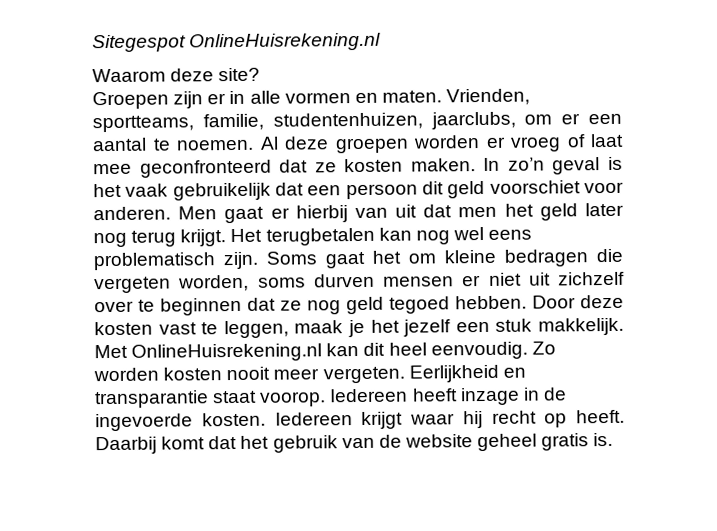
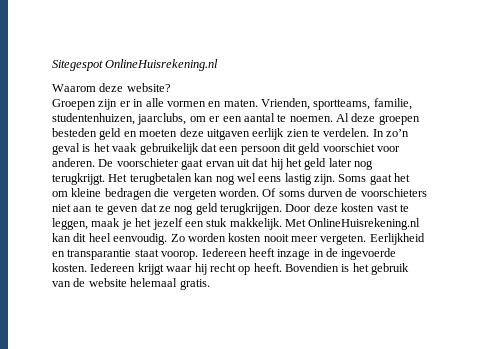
- Waarom deze site?
+ Waarom deze website?
- Al deze groepen worden er vroeg of laat mee geconfronteerd dat ze kosten maken.
+ Al deze groepen besteden geld en moeten deze uitgaven eerlijk zien te verdelen.
- Men gaat er hierbij van uit dat men het geld later nog terug krijgt.
+ De voorschieter gaat ervan uit dat hij het geld later nog terugkrijgt.
- Het terugbetalen kan nog wel eens problematisch zijn.
+ Het terugbetalen kan nog wel eens lastig zijn.
- Soms gaat het om kleine bedragen die vergeten worden, soms durven mensen er niet uit zichzelf over te beginnen dat ze nog geld tegoed hebben.
+ Soms gaat het om kleine bedragen die vergeten worden. Of soms durven de voorschieters niet aan te geven dat ze nog geld terugkrijgen.
- Daarbij komt dat het gebruik van de website geheel gratis is.
+ Bovendien is het gebruik van de website helemaal gratis.

